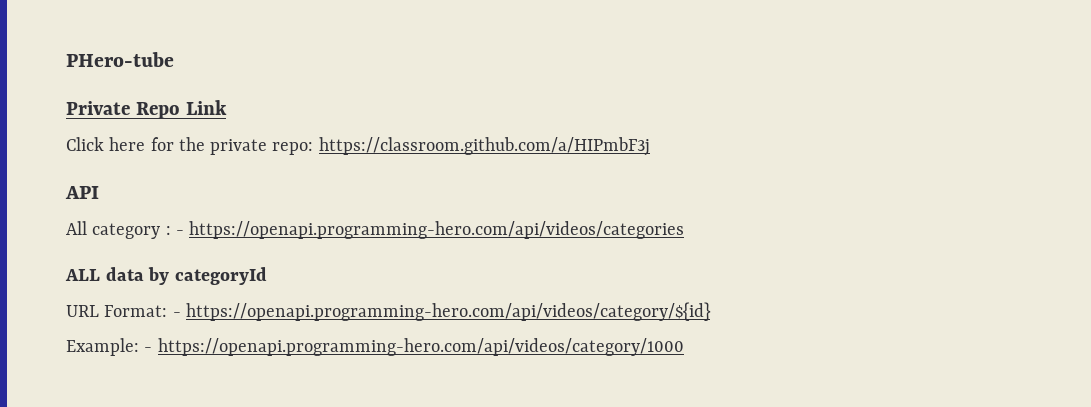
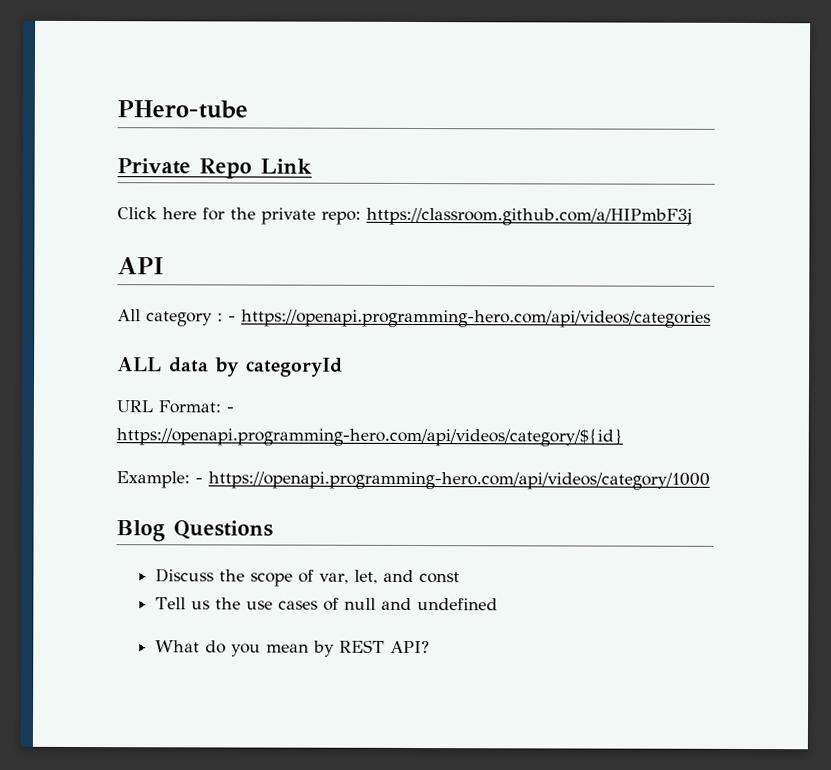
+ Blog Questions
+ Discuss the scope of var, let, and const
+ Tell us the use cases of null and undefined
+ What do you mean by REST API?

